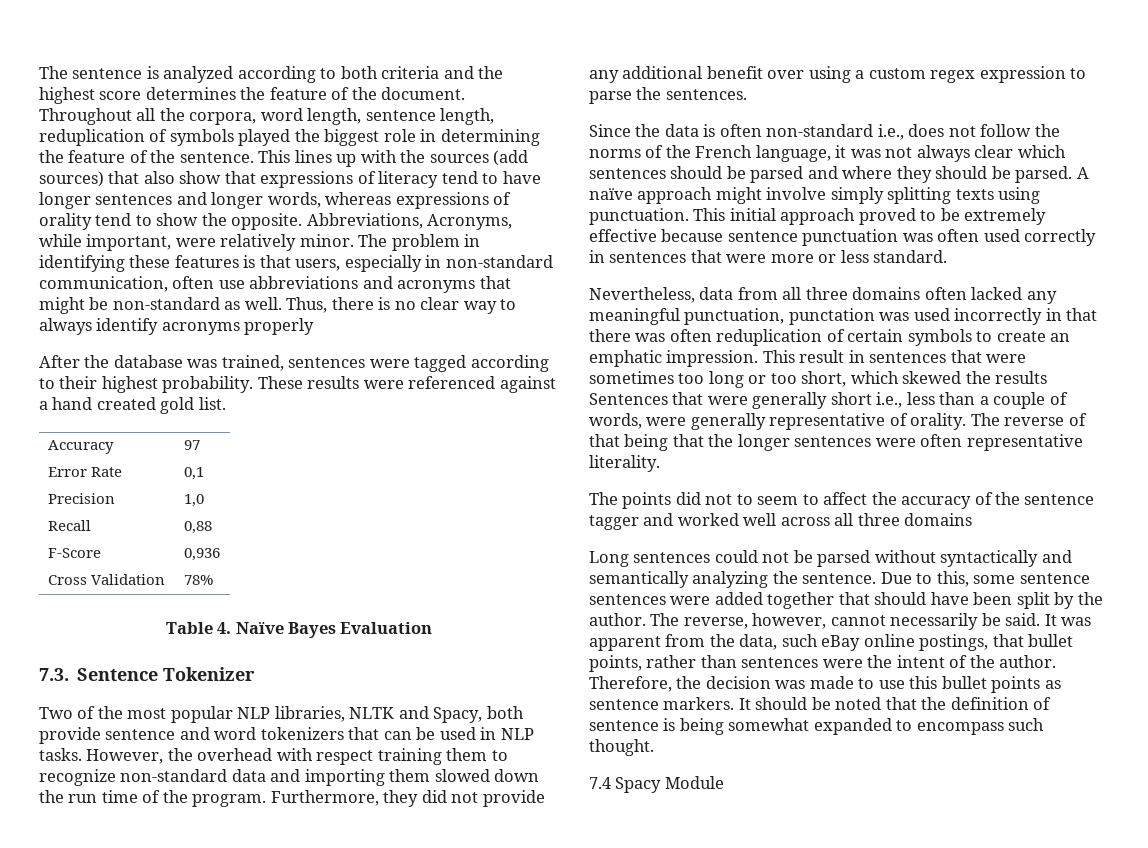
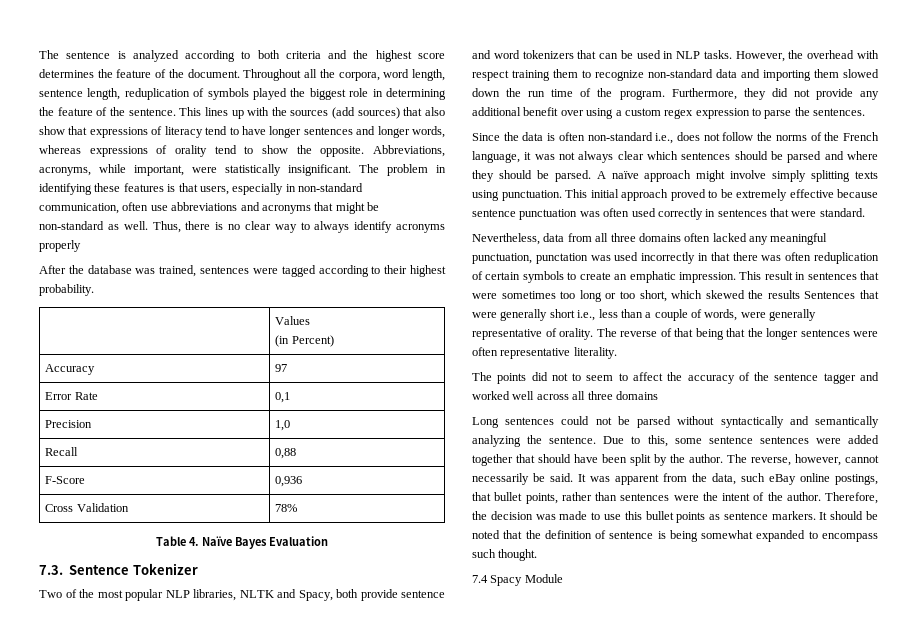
- Abbreviations, Acronyms, while important, were relatively minor.
+ Abbreviations, acronyms, while important, were statistically insignificant.
- After the database was trained, sentences were tagged according to their highest probability. These results were referenced against a hand created gold list.
+ After the database was trained, sentences were tagged according to their highest probability.
+ | Values
+ (in Percent)
- This initial approach proved to be extremely effective because sentence punctuation was often used correctly in sentences that were more or less standard.
+ This initial approach proved to be extremely effective because sentence punctuation was often used correctly in sentences that were standard.

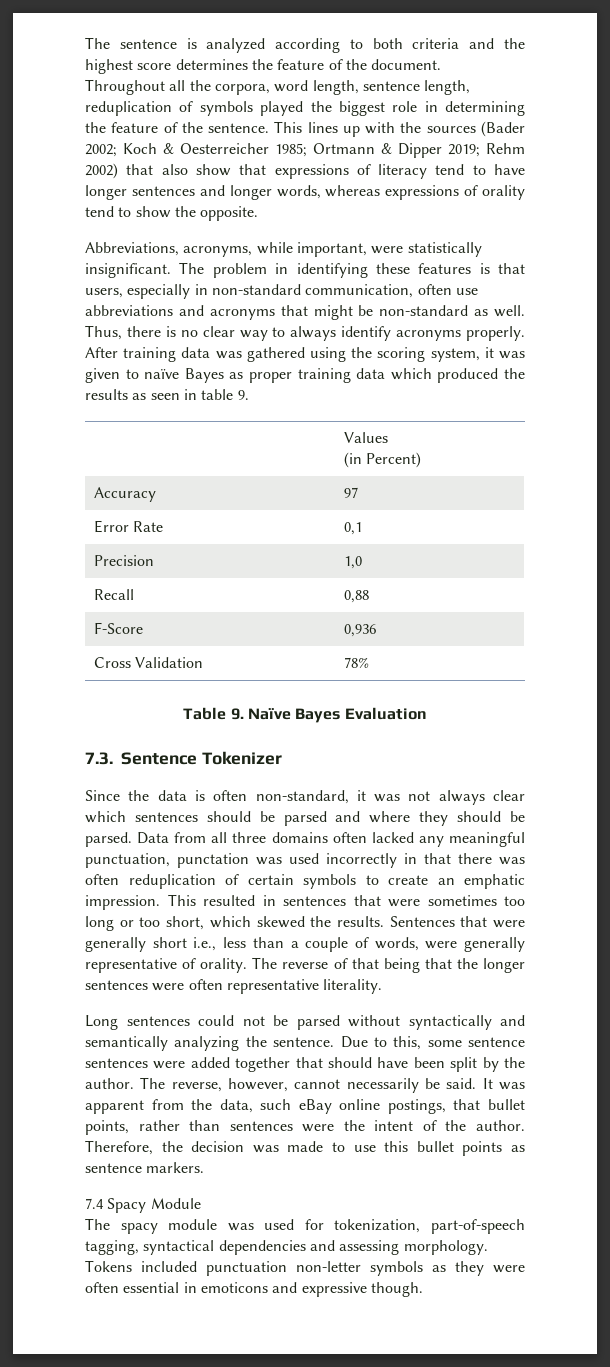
- This lines up with the sources (add sources) that also show that expressions of literacy tend to have longer sentences and longer words, whereas expressions of orality tend to show the opposite. Abbreviations, acronyms, while important, were statistically insignificant.
+ This lines up with the sources (Bader 2002; Koch & Oesterreicher 1985; Ortmann & Dipper 2019; Rehm 2002) that also show that expressions of literacy tend to have longer sentences and longer words, whereas expressions of orality tend to show the opposite.
+ Abbreviations, acronyms, while important, were statistically insignificant.
- Thus, there is no clear way to always identify acronyms properly
- After the database was trained, sentences were tagged according to their highest probability.
+ Thus, there is no clear way to always identify acronyms properly. After training data was gathered using the scoring system, it was given to naïve Bayes as proper training data which produced the results as seen in table 9.
- Table 4. Naïve Bayes Evaluation
+ Table 9. Naïve Bayes Evaluation
- Two of the most popular NLP libraries, NLTK and Spacy, both provide sentence and word tokenizers that can be used in NLP tasks. However, the overhead with respect training them to recognize non-standard data and importing them slowed down the run time of the program. Furthermore, they did not provide any additional benefit over using a custom regex expression to parse the sentences.
- Since the data is often non-standard i.e., does not follow the norms of the French language, it was not always clear which sentences should be parsed and where they should be parsed.
+ Since the data is often non-standard, it was not always clear which sentences should be parsed and where they should be parsed.
- A naïve approach might involve simply splitting texts using punctuation. This initial approach proved to be extremely effective because sentence punctuation was often used correctly in sentences that were standard.
- Nevertheless, data from all three domains often lacked any meaningful punctuation, punctation was used incorrectly in that there was often reduplication of certain symbols to create an emphatic impression.
+ Data from all three domains often lacked any meaningful punctuation, punctation was used incorrectly in that there was often reduplication of certain symbols to create an emphatic impression.
- This result in sentences that were sometimes too long or too short, which skewed the results Sentences that were generally short i.e., less than a couple of words, were generally representative of orality.
+ This resulted in sentences that were sometimes too long or too short, which skewed the results. Sentences that were generally short i.e., less than a couple of words, were generally representative of orality.
- The points did not to seem to affect the accuracy of the sentence tagger and worked well across all three domains
- Therefore, the decision was made to use this bullet points as sentence markers. It should be noted that the definition of sentence is being somewhat expanded to encompass such thought.
+ Therefore, the decision was made to use this bullet points as sentence markers.
  7.4 Spacy Module
+ The spacy module was used for tokenization, part-of-speech tagging, syntactical dependencies and assessing morphology. Tokens included punctuation non-letter symbols as they were often essential in emoticons and expressive though.

